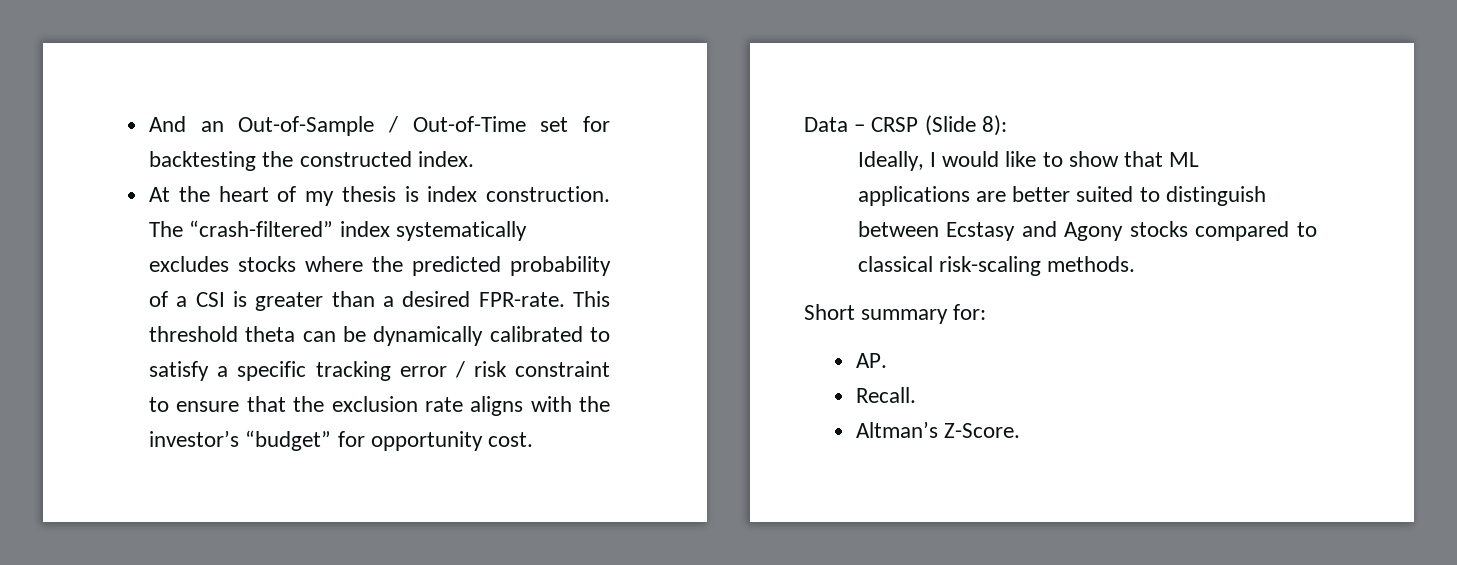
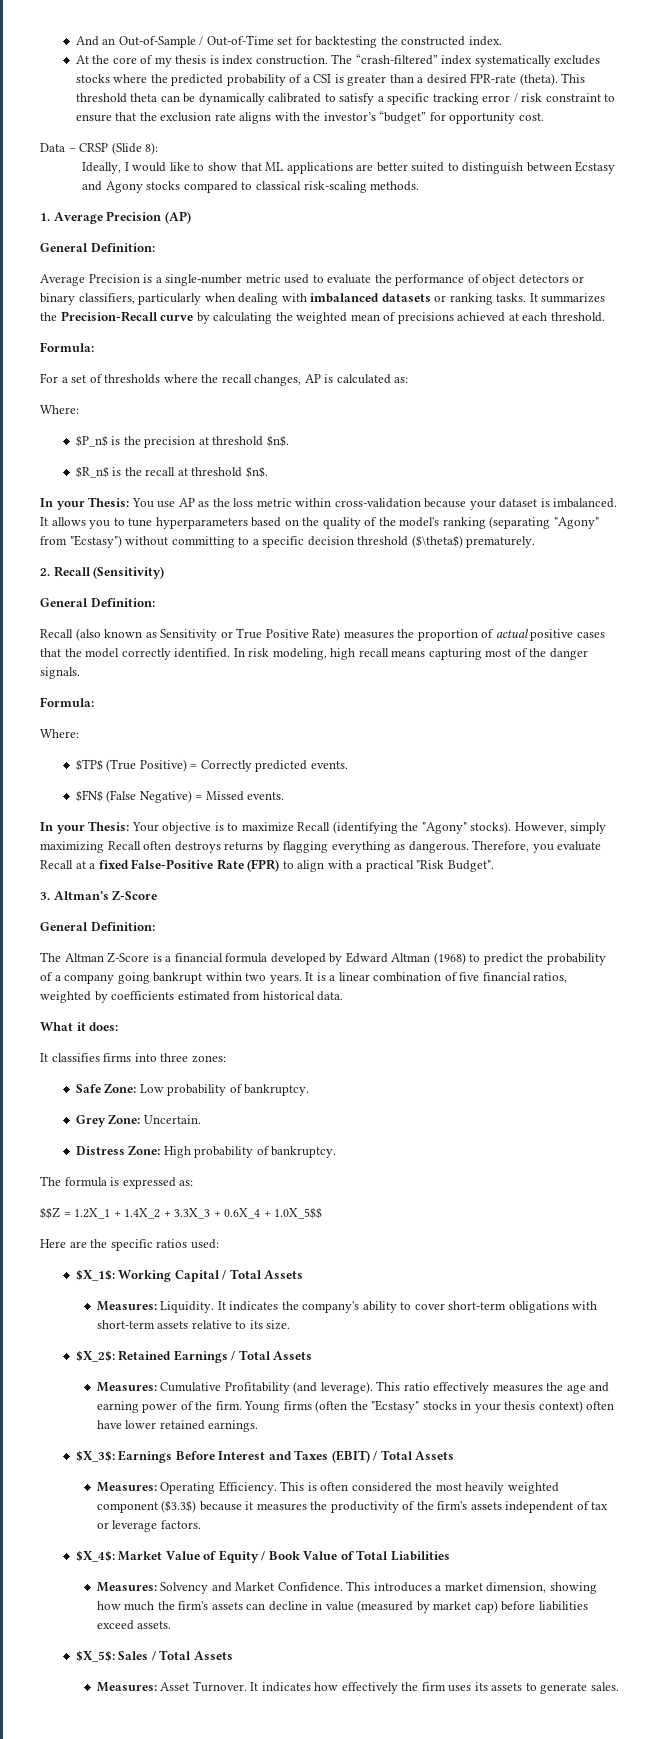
- At the heart of my thesis is index construction.
+ At the core of my thesis is index construction.
- The “crash-filtered” index systematically excludes stocks where the predicted probability of a CSI is greater than a desired FPR-rate.
+ The “crash-filtered” index systematically excludes stocks where the predicted probability of a CSI is greater than a desired FPR-rate (theta).
- Short summary for:
- AP.
- Recall.
- Altman’s Z-Score.
+ 1. Average Precision (AP)
+ General Definition:
+ Average Precision is a single-number metric used to evaluate the performance of object detectors or binary classifiers, particularly when dealing with imbalanced datasets or ranking tasks. It summarizes the Precision-Recall curve by calculating the weighted mean of precisions achieved at each threshold.
+ Formula:
+ For a set of thresholds where the recall changes, AP is calculated as:
+ Where:
+ $P_n$ is the precision at threshold $n$.
+ $R_n$ is the recall at threshold $n$.
+ In your Thesis: You use AP as the loss metric within cross-validation because your dataset is imbalanced. It allows you to tune hyperparameters based on the quality of the model's ranking (separating "Agony" from "Ecstasy") without committing to a specific decision threshold ($\theta$) prematurely.
+ 2. Recall (Sensitivity)
+ General Definition:
+ Recall (also known as Sensitivity or True Positive Rate) measures the proportion of actual positive cases that the model correctly identified. In risk modeling, high recall means capturing most of the danger signals.
+ Formula:
+ Where:
+ $TP$ (True Positive) = Correctly predicted events.
+ $FN$ (False Negative) = Missed events.
+ In your Thesis: Your objective is to maximize Recall (identifying the "Agony" stocks). However, simply maximizing Recall often destroys returns by flagging everything as dangerous. Therefore, you evaluate Recall at a fixed False-Positive Rate (FPR) to align with a practical "Risk Budget".
+ 3. Altman’s Z-Score
+ General Definition:
+ The Altman Z-Score is a financial formula developed by Edward Altman (1968) to predict the probability of a company going bankrupt within two years. It is a linear combination of five financial ratios, weighted by coefficients estimated from historical data.
+ What it does:
+ It classifies firms into three zones:
+ Safe Zone: Low probability of bankruptcy.
+ Grey Zone: Uncertain.
+ Distress Zone: High probability of bankruptcy.
+ The formula is expressed as:
+ $$Z = 1.2X_1 + 1.4X_2 + 3.3X_3 + 0.6X_4 + 1.0X_5$$
+ Here are the specific ratios used:
+ $X_1$: Working Capital / Total Assets
+ Measures: Liquidity. It indicates the company's ability to cover short-term obligations with short-term assets relative to its size.
+ $X_2$: Retained Earnings / Total Assets
+ Measures: Cumulative Profitability (and leverage). This ratio effectively measures the age and earning power of the firm. Young firms (often the "Ecstasy" stocks in your thesis context) often have lower retained earnings.
+ $X_3$: Earnings Before Interest and Taxes (EBIT) / Total Assets
+ Measures: Operating Efficiency. This is often considered the most heavily weighted component ($3.3$) because it measures the productivity of the firm's assets independent of tax or leverage factors.
+ $X_4$: Market Value of Equity / Book Value of Total Liabilities
+ Measures: Solvency and Market Confidence. This introduces a market dimension, showing how much the firm's assets can decline in value (measured by market cap) before liabilities exceed assets.
+ $X_5$: Sales / Total Assets
+ Measures: Asset Turnover. It indicates how effectively the firm uses its assets to generate sales.

